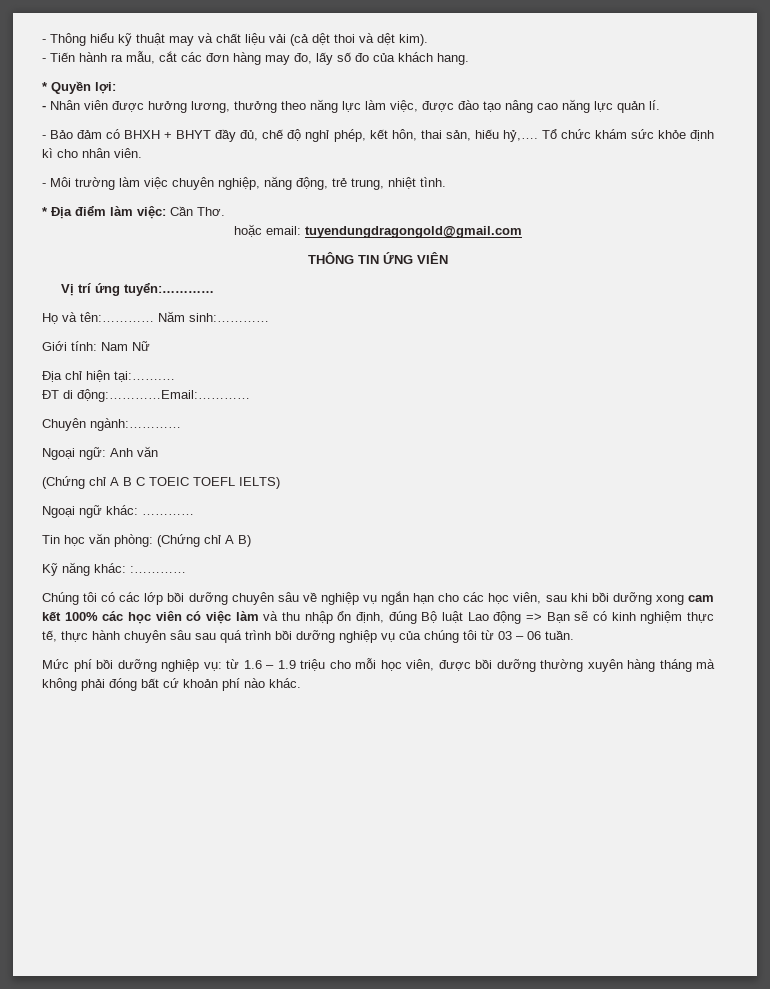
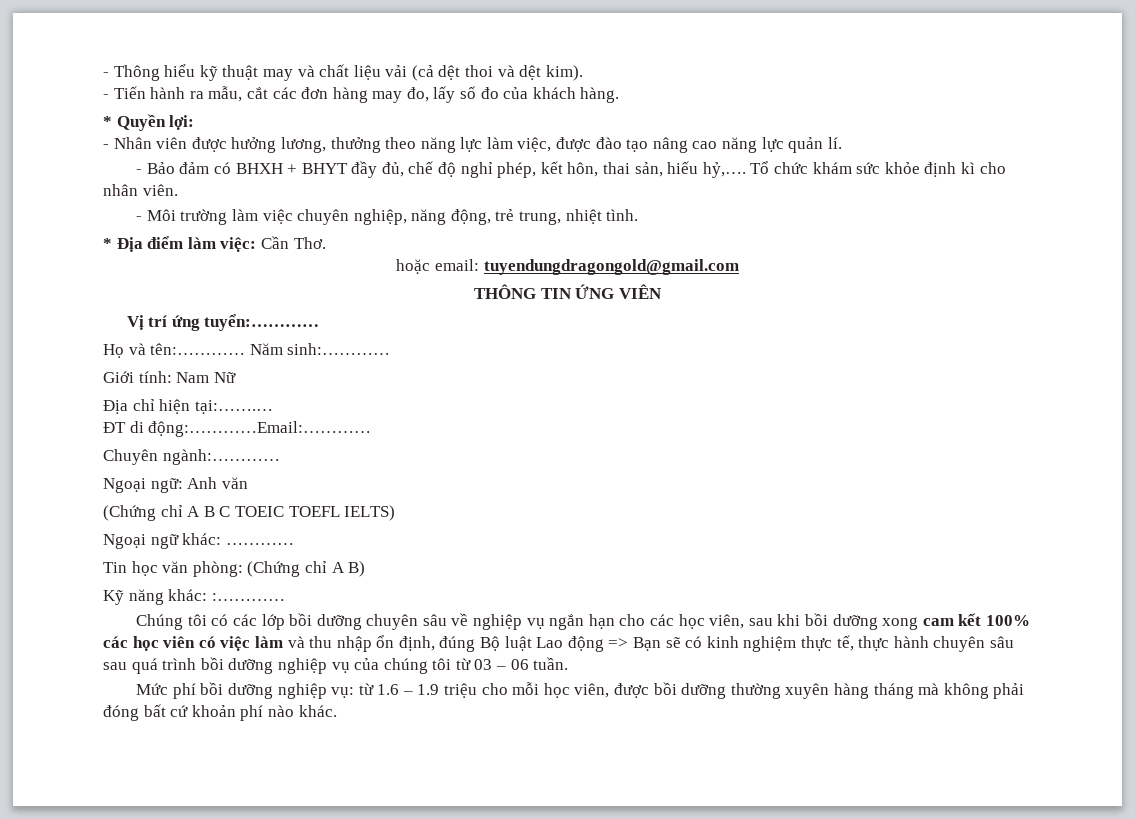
- - Tiến hành ra mẫu, cắt các đơn hàng may đo, lấy số đo của khách hang.
+ - Tiến hành ra mẫu, cắt các đơn hàng may đo, lấy số đo của khách hàng.

